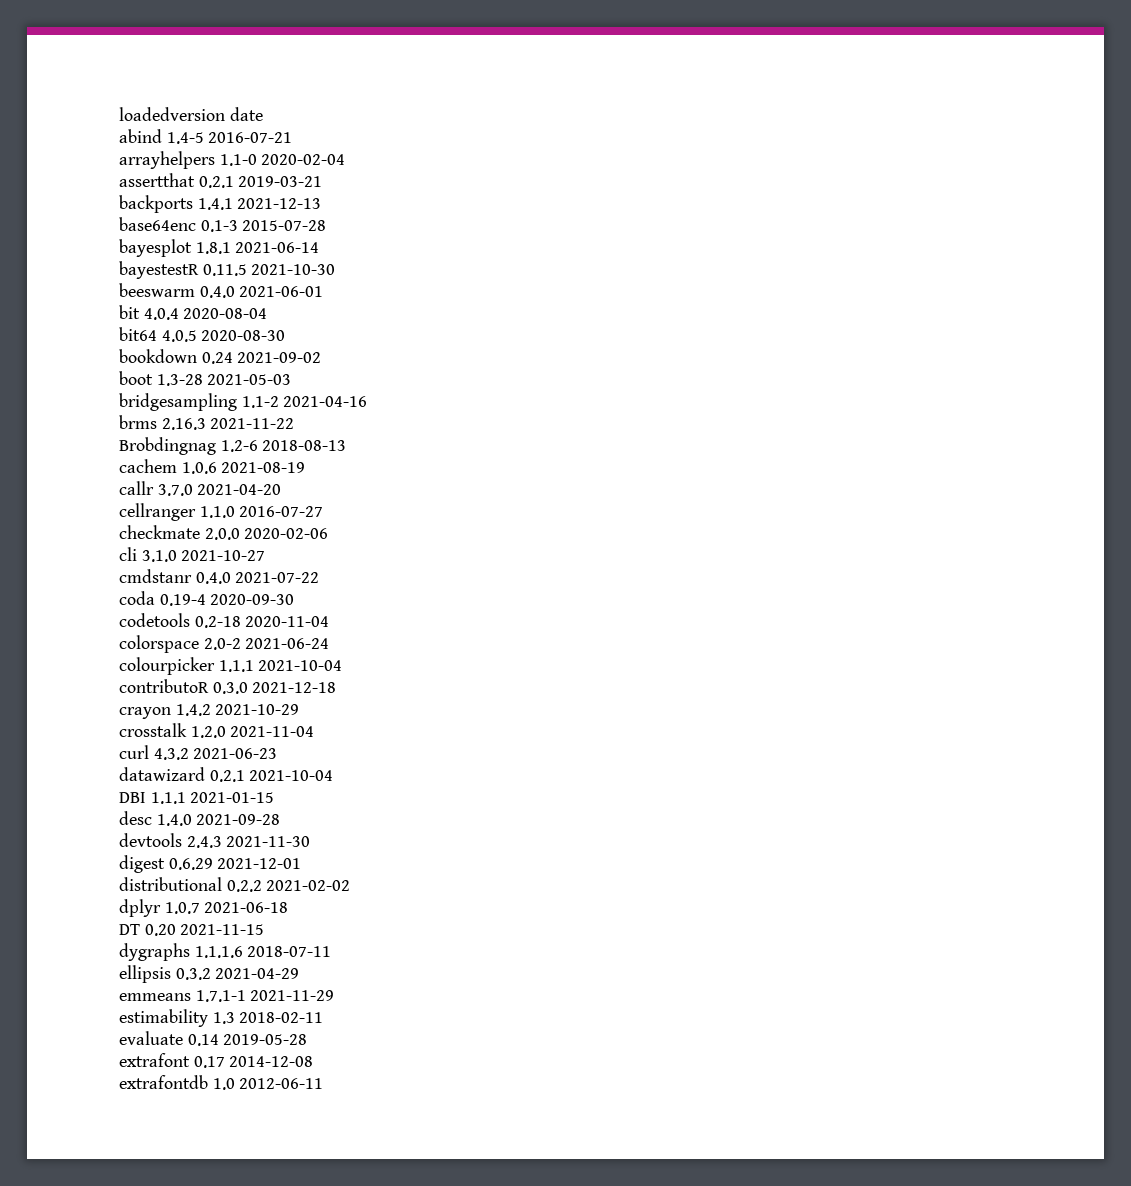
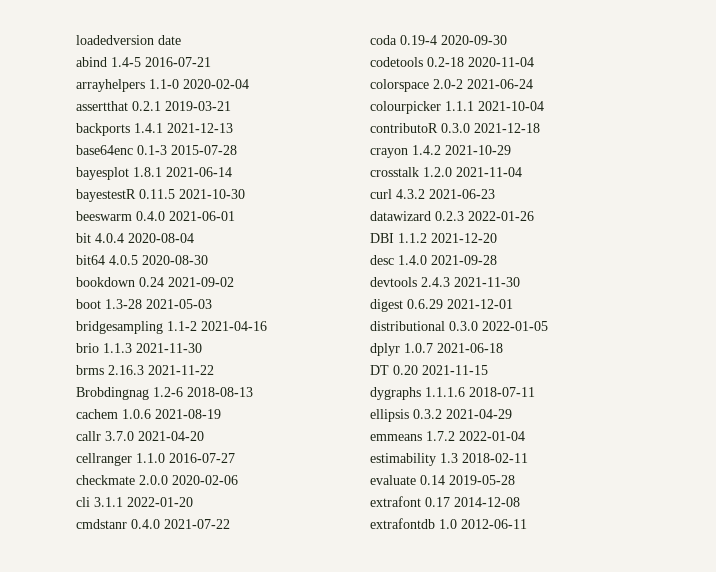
+ brio 1.1.3 2021-11-30
- cli 3.1.0 2021-10-27
+ cli 3.1.1 2022-01-20
- datawizard 0.2.1 2021-10-04
+ datawizard 0.2.3 2022-01-26
- DBI 1.1.1 2021-01-15
+ DBI 1.1.2 2021-12-20
- distributional 0.2.2 2021-02-02
+ distributional 0.3.0 2022-01-05
- emmeans 1.7.1-1 2021-11-29
+ emmeans 1.7.2 2022-01-04

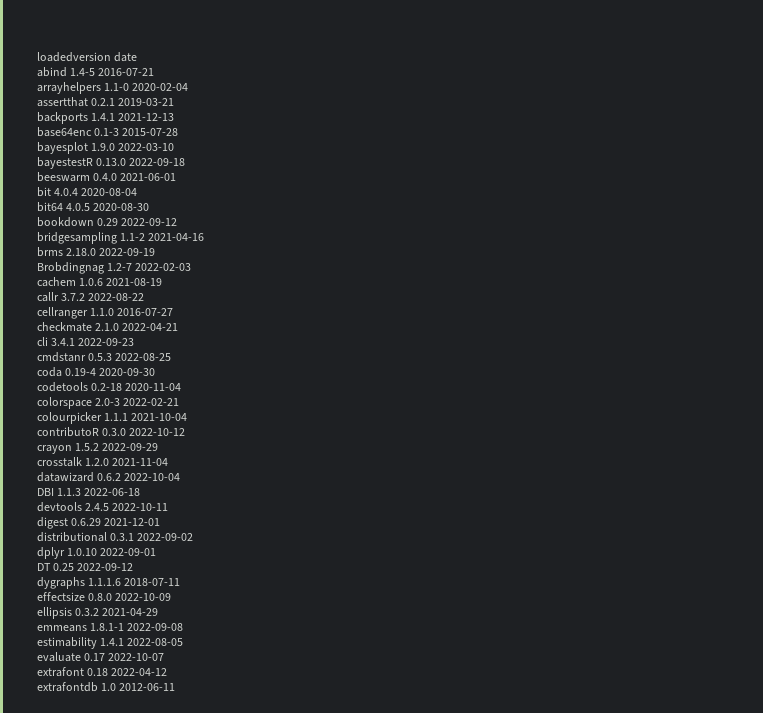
- bayesplot 1.8.1 2021-06-14
+ bayesplot 1.9.0 2022-03-10
- bayestestR 0.11.5 2021-10-30
+ bayestestR 0.13.0 2022-09-18
- bookdown 0.24 2021-09-02
- boot 1.3-28 2021-05-03
+ bookdown 0.29 2022-09-12
- brio 1.1.3 2021-11-30
- brms 2.16.3 2021-11-22
+ brms 2.18.0 2022-09-19
- Brobdingnag 1.2-6 2018-08-13
+ Brobdingnag 1.2-7 2022-02-03
- callr 3.7.0 2021-04-20
+ callr 3.7.2 2022-08-22
- checkmate 2.0.0 2020-02-06
+ checkmate 2.1.0 2022-04-21
- cli 3.1.1 2022-01-20
+ cli 3.4.1 2022-09-23
- cmdstanr 0.4.0 2021-07-22
+ cmdstanr 0.5.3 2022-08-25
- colorspace 2.0-2 2021-06-24
+ colorspace 2.0-3 2022-02-21
- contributoR 0.3.0 2021-12-18
+ contributoR 0.3.0 2022-10-12
- crayon 1.4.2 2021-10-29
+ crayon 1.5.2 2022-09-29
- curl 4.3.2 2021-06-23
- datawizard 0.2.3 2022-01-26
+ datawizard 0.6.2 2022-10-04
- DBI 1.1.2 2021-12-20
- desc 1.4.0 2021-09-28
+ DBI 1.1.3 2022-06-18
- devtools 2.4.3 2021-11-30
+ devtools 2.4.5 2022-10-11
- distributional 0.3.0 2022-01-05
+ distributional 0.3.1 2022-09-02
- dplyr 1.0.7 2021-06-18
+ dplyr 1.0.10 2022-09-01
- DT 0.20 2021-11-15
+ DT 0.25 2022-09-12
+ effectsize 0.8.0 2022-10-09
- emmeans 1.7.2 2022-01-04
+ emmeans 1.8.1-1 2022-09-08
- estimability 1.3 2018-02-11
+ estimability 1.4.1 2022-08-05
- evaluate 0.14 2019-05-28
+ evaluate 0.17 2022-10-07
- extrafont 0.17 2014-12-08
+ extrafont 0.18 2022-04-12

